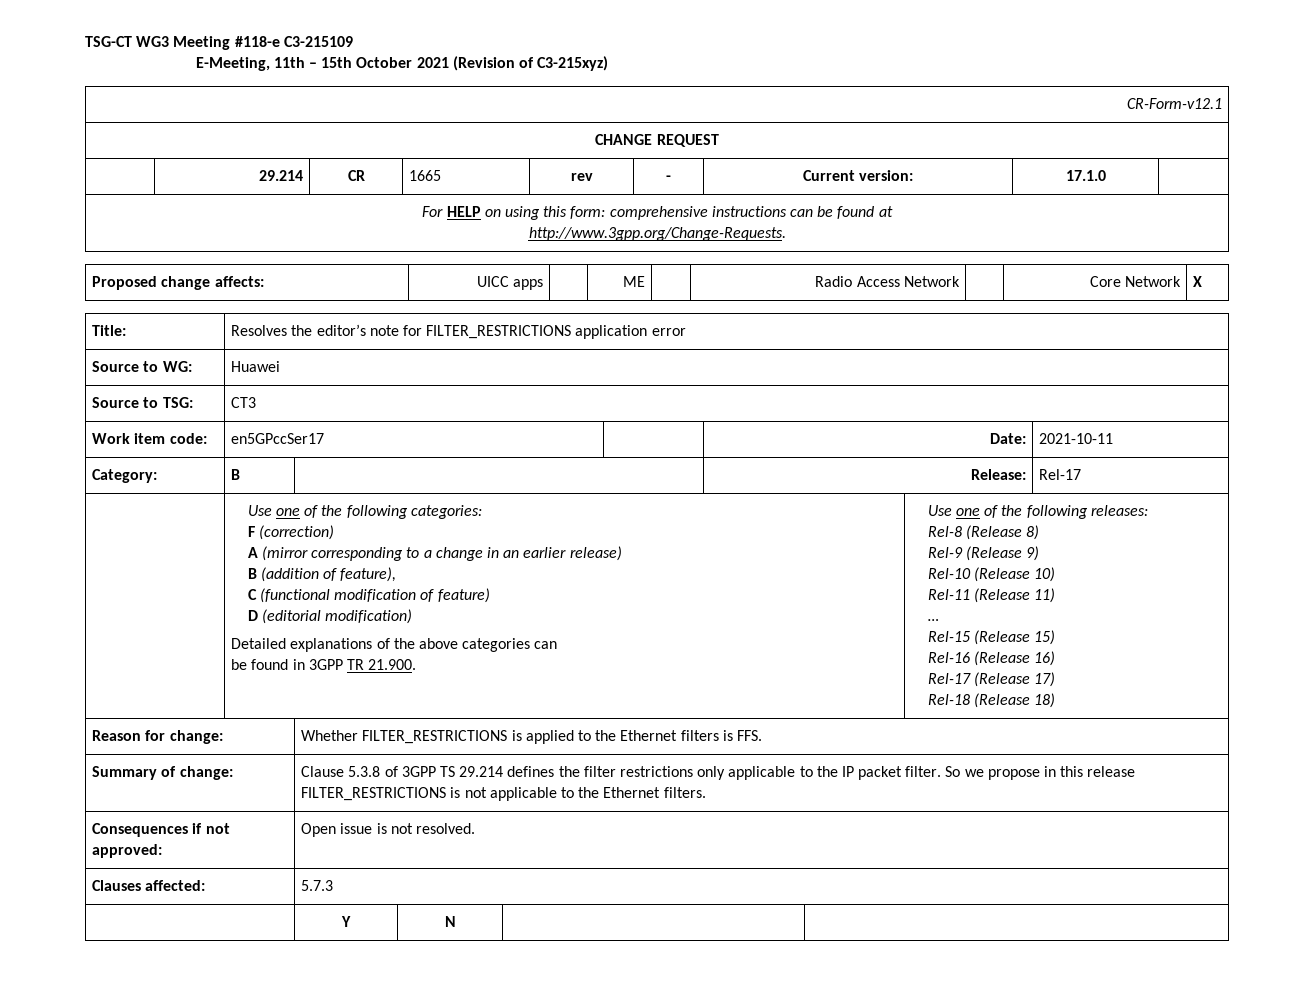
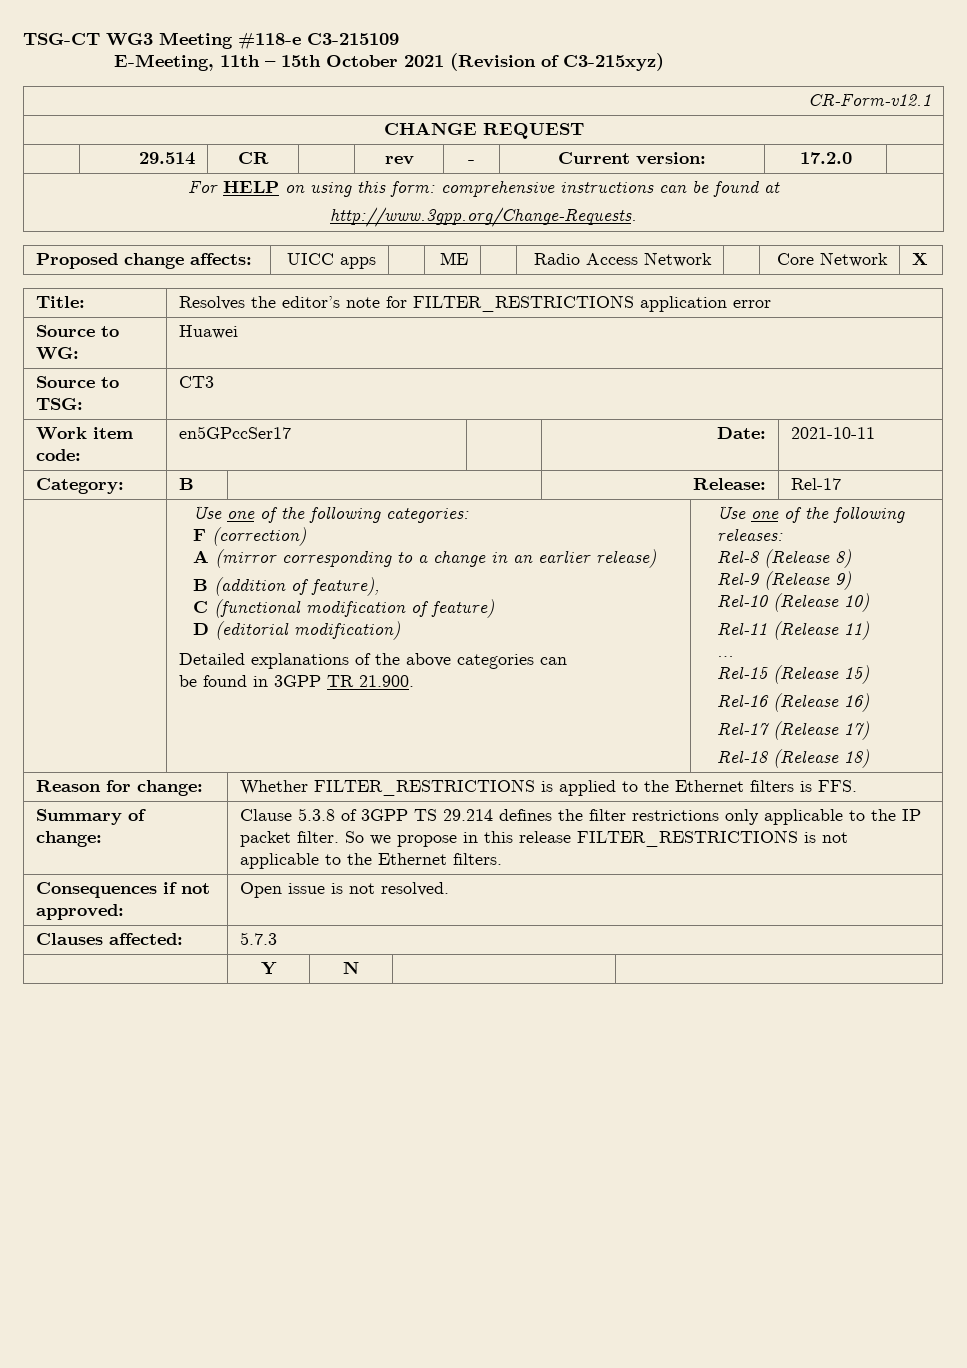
- | 29.214 | CR | 1665 | rev | - | Current version: | 17.1.0 |
+ | 29.514 | CR | | rev | - | Current version: | 17.2.0 |

